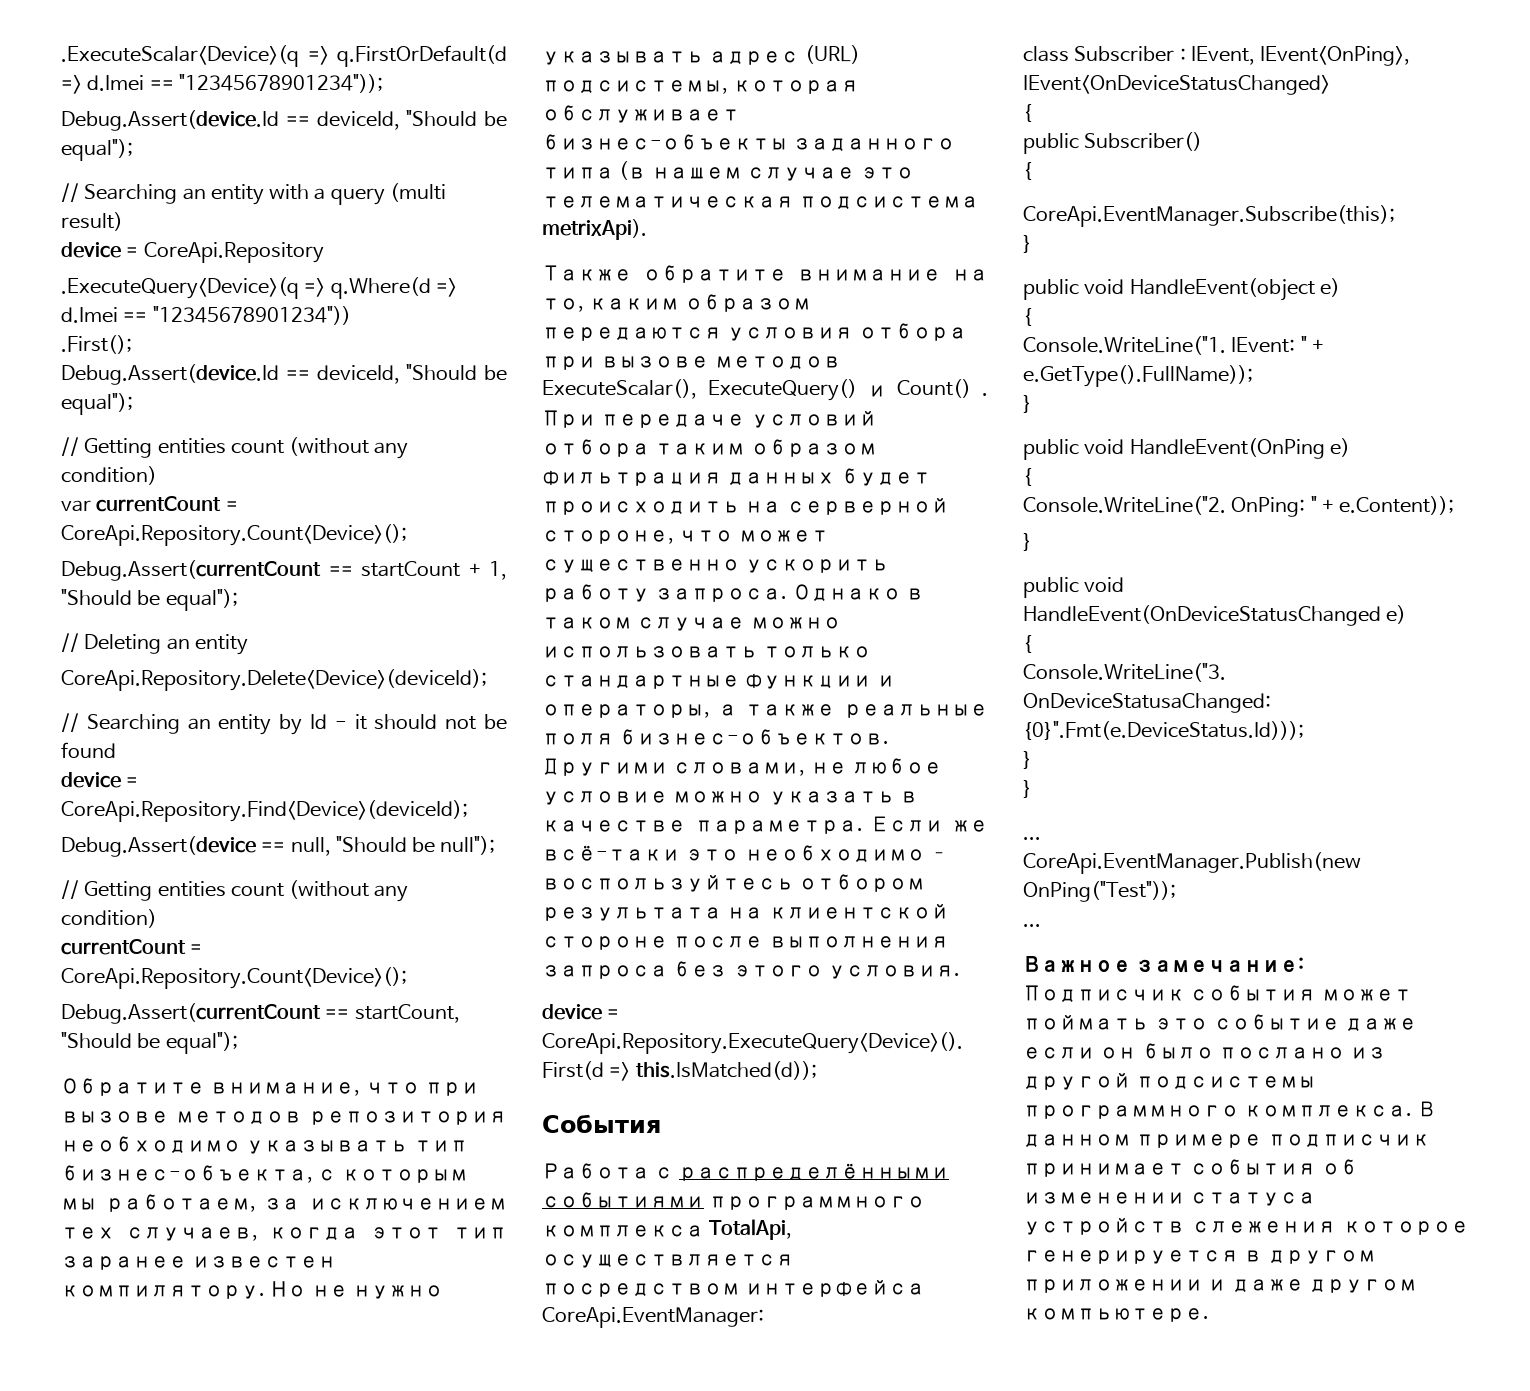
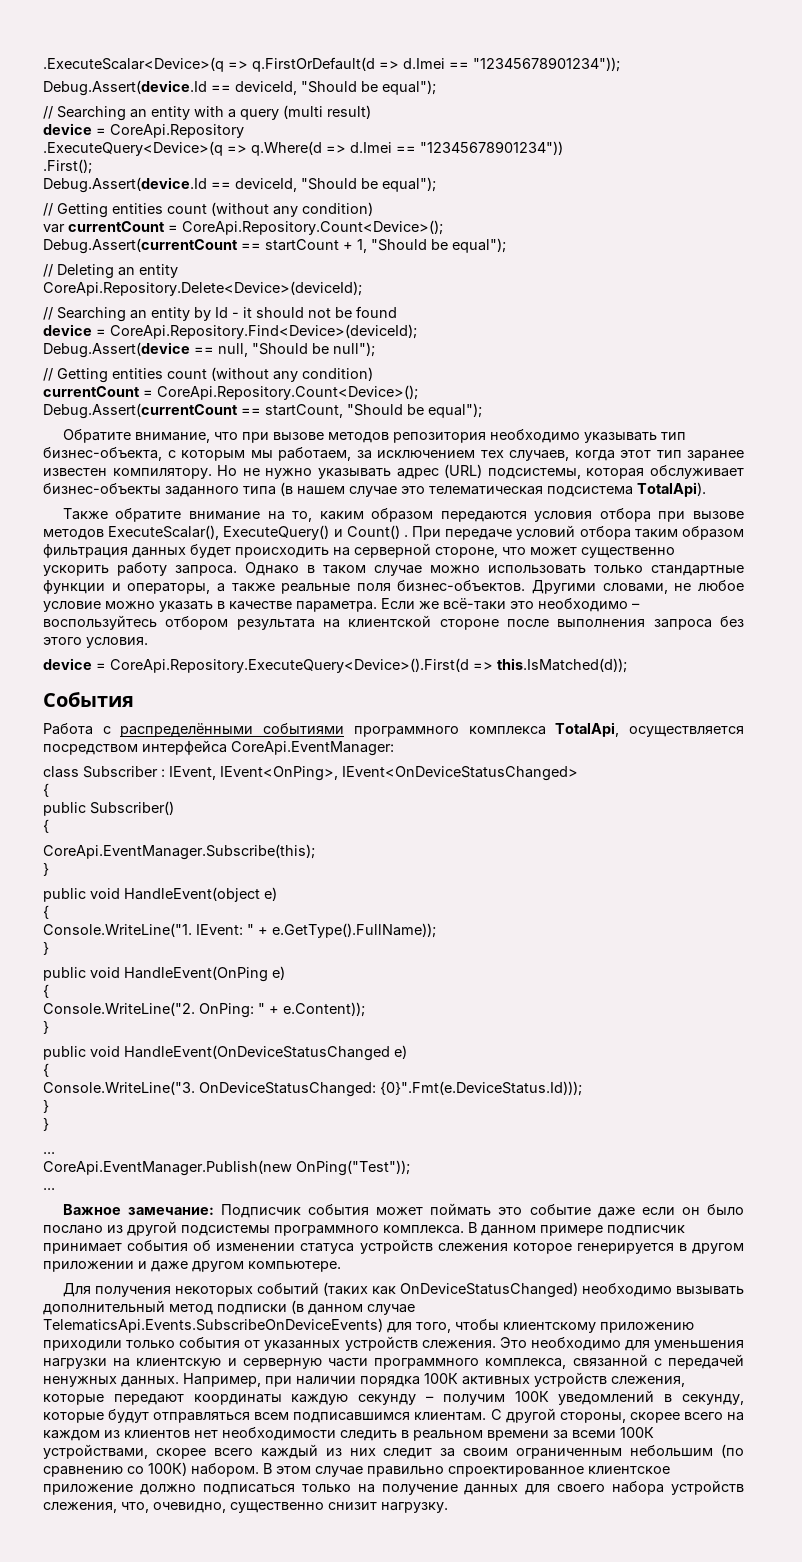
- Но не нужно указывать адрес (URL) подсистемы, которая обслуживает бизнес-объекты заданного типа (в нашем случае это телематическая подсистема metrixApi).
+ Но не нужно указывать адрес (URL) подсистемы, которая обслуживает бизнес-объекты заданного типа (в нашем случае это телематическая подсистема TotalApi).
- device = CoreApi.Repository.ExecuteQuery<Device>(). First(d => this.IsMatched(d));
+ device = CoreApi.Repository.ExecuteQuery<Device>().First(d => this.IsMatched(d));
- Console.WriteLine("3. OnDeviceStatusaChanged: {0}".Fmt(e.DeviceStatus.Id)));
+ Console.WriteLine("3. OnDeviceStatusChanged: {0}".Fmt(e.DeviceStatus.Id)));
+ Для получения некоторых событий (таких как OnDeviceStatusChanged) необходимо вызывать дополнительный метод подписки (в данном случае TelematicsApi.Events.SubscribeOnDeviceEvents) для того, чтобы клиентскому приложению приходили только события от указанных устройств слежения. Это необходимо для уменьшения нагрузки на клиентскую и серверную части программного комплекса, связанной с передачей ненужных данных. Например, при наличии порядка 100К активных устройств слежения, которые передают координаты каждую секунду – получим 100К уведомлений в секунду, которые будут отправляться всем подписавшимся клиентам. С другой стороны, скорее всего на каждом из клиентов нет необходимости следить в реальном времени за всеми 100К устройствами, скорее всего каждый из них следит за своим ограниченным небольшим (по сравнению со 100К) набором. В этом случае правильно спроектированное клиентское приложение должно подписаться только на получение данных для своего набора устройств слежения, что, очевидно, существенно снизит нагрузку.

